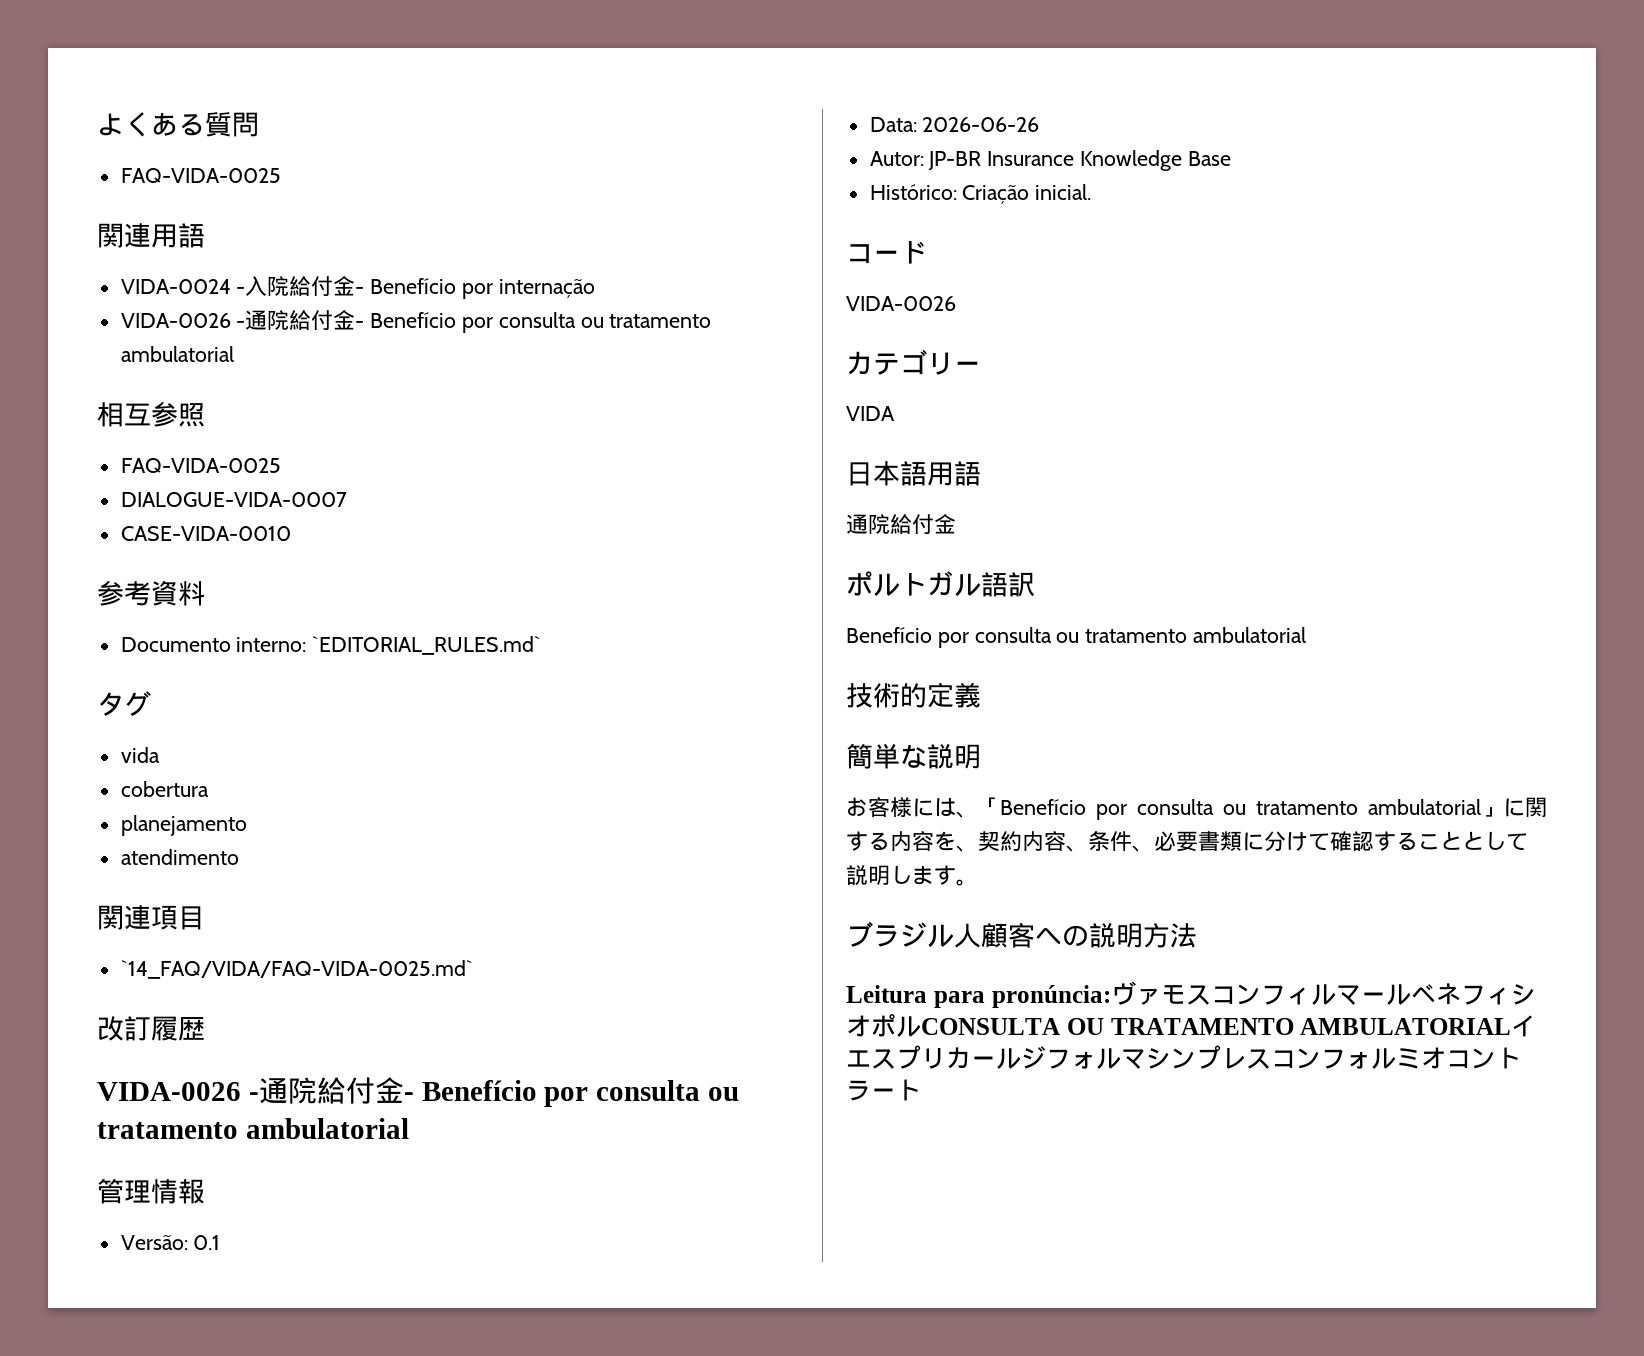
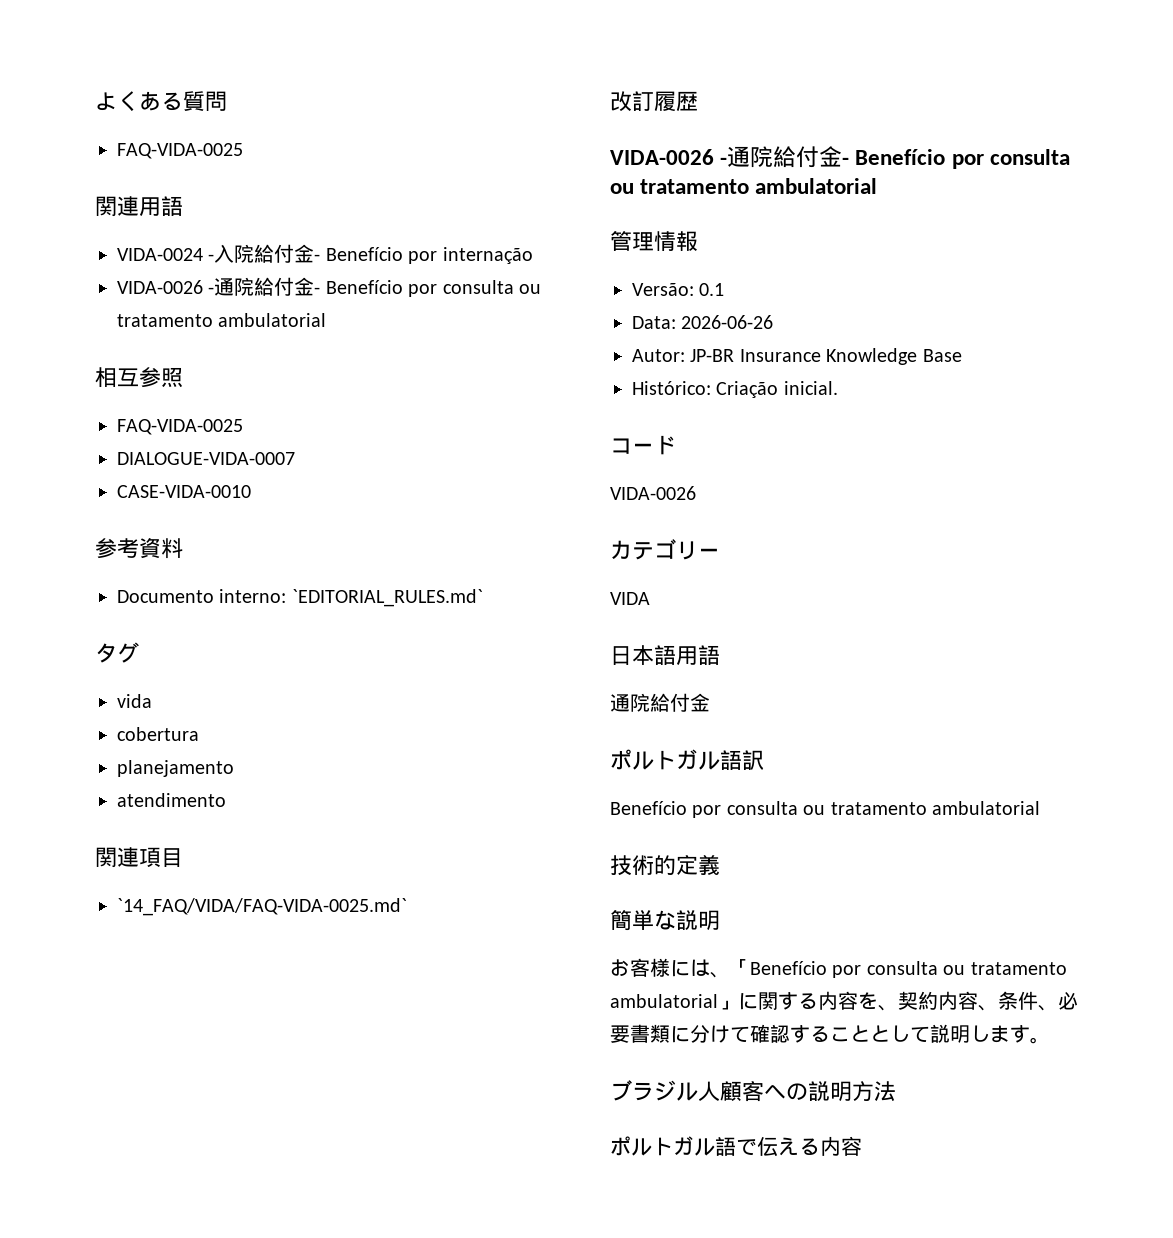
- Leitura para pronúncia:ヴァモスコンフィルマールベネフィシオポルCONSULTA OU TRATAMENTO AMBULATORIALイエスプリカールジフォルマシンプレスコンフォルミオコントラート
+ ポルトガル語で伝える内容

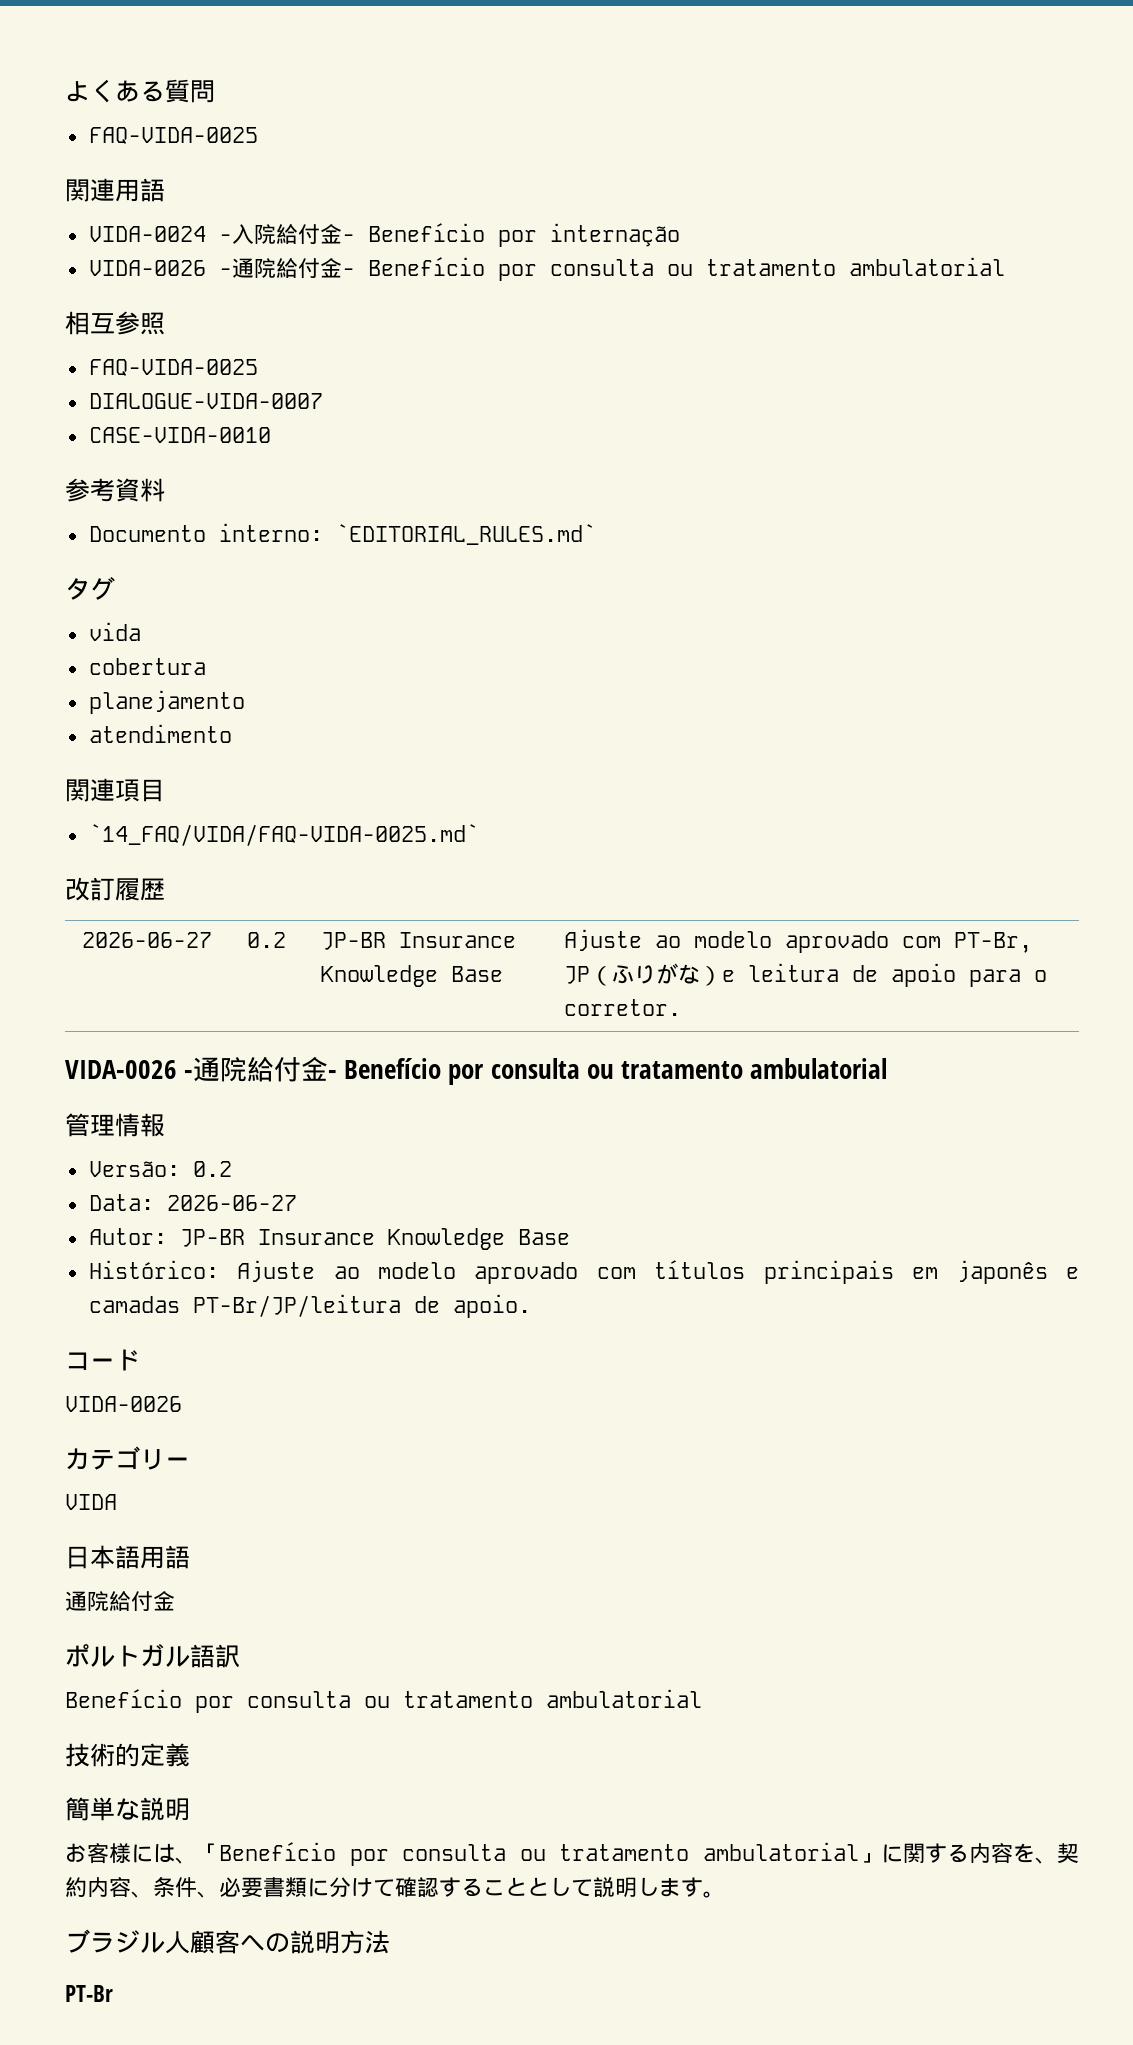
+ 2026-06-27 | 0.2 | JP-BR Insurance Knowledge Base | Ajuste ao modelo aprovado com PT-Br, JP（ふりがな）e leitura de apoio para o corretor.
- Versão: 0.1
+ Versão: 0.2
- Data: 2026-06-26
+ Data: 2026-06-27
- Histórico: Criação inicial.
+ Histórico: Ajuste ao modelo aprovado com títulos principais em japonês e camadas PT-Br/JP/leitura de apoio.
- ポルトガル語で伝える内容
+ PT-Br

